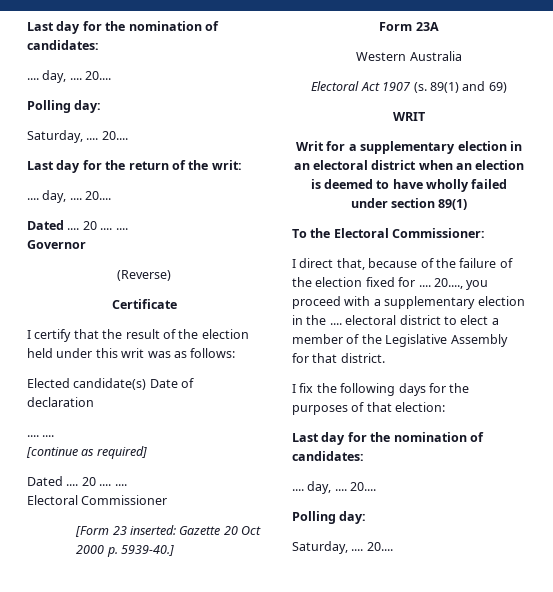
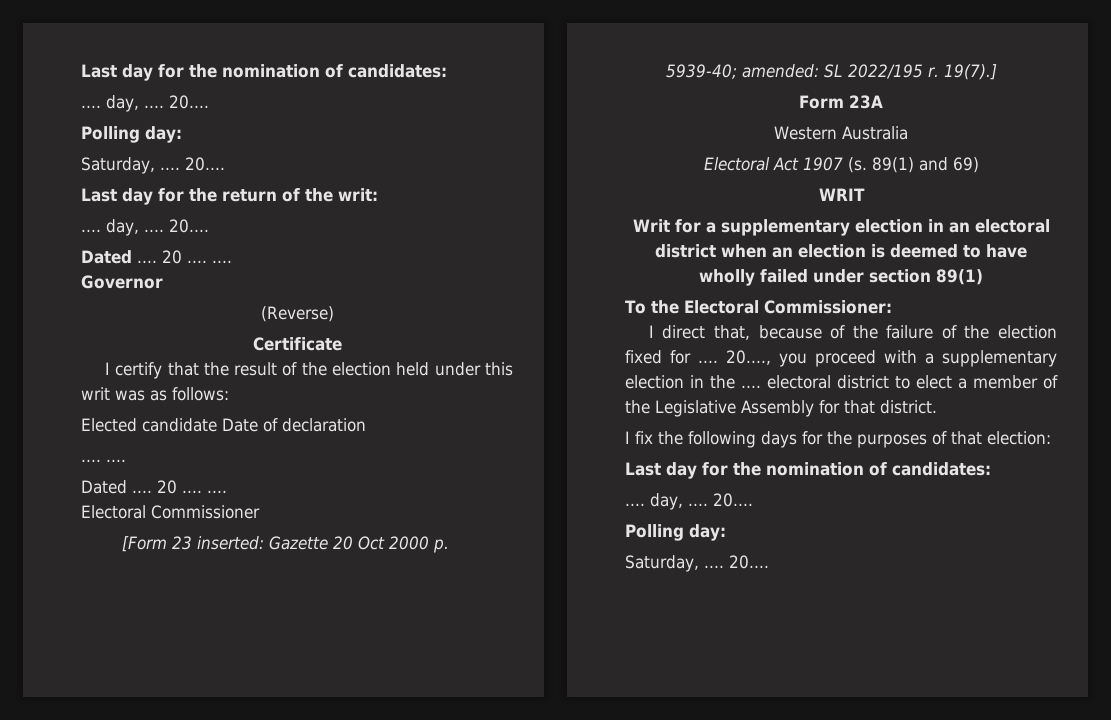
- Elected candidate(s) Date of declaration
+ Elected candidate Date of declaration
- [continue as required]
- [Form 23 inserted: Gazette 20 Oct 2000 p. 5939-40.]
+ [Form 23 inserted: Gazette 20 Oct 2000 p. 5939-40; amended: SL 2022/195 r. 19(7).]

